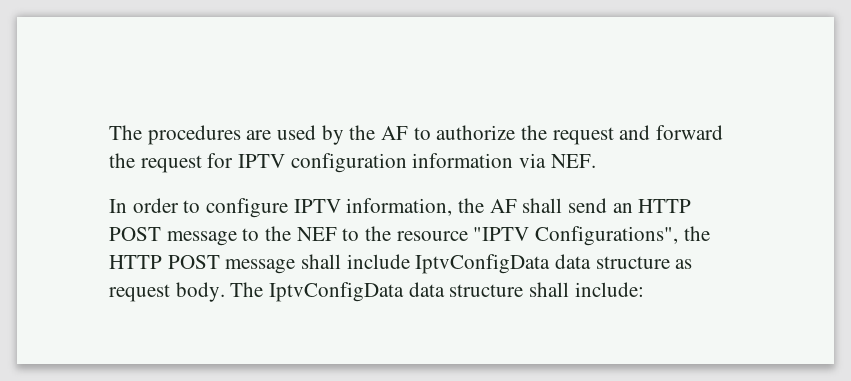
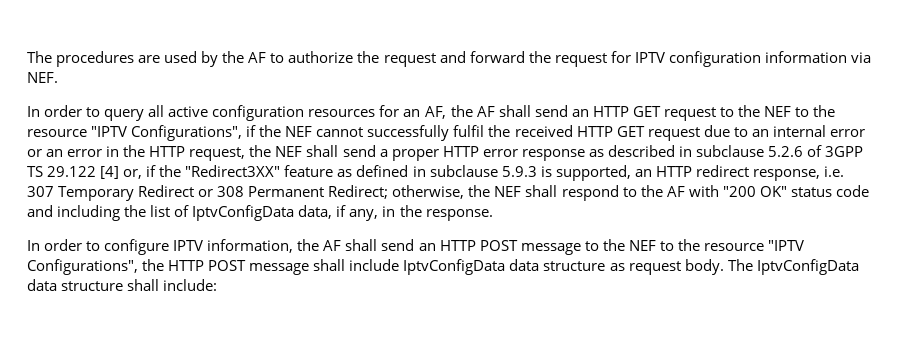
+ In order to query all active configuration resources for an AF, the AF shall send an HTTP GET request to the NEF to the resource "IPTV Configurations", if the NEF cannot successfully fulfil the received HTTP GET request due to an internal error or an error in the HTTP request, the NEF shall send a proper HTTP error response as described in subclause 5.2.6 of 3GPP TS 29.122 [4] or, if the "Redirect3XX" feature as defined in subclause 5.9.3 is supported, an HTTP redirect response, i.e. 307 Temporary Redirect or 308 Permanent Redirect; otherwise, the NEF shall respond to the AF with "200 OK" status code and including the list of IptvConfigData data, if any, in the response.

